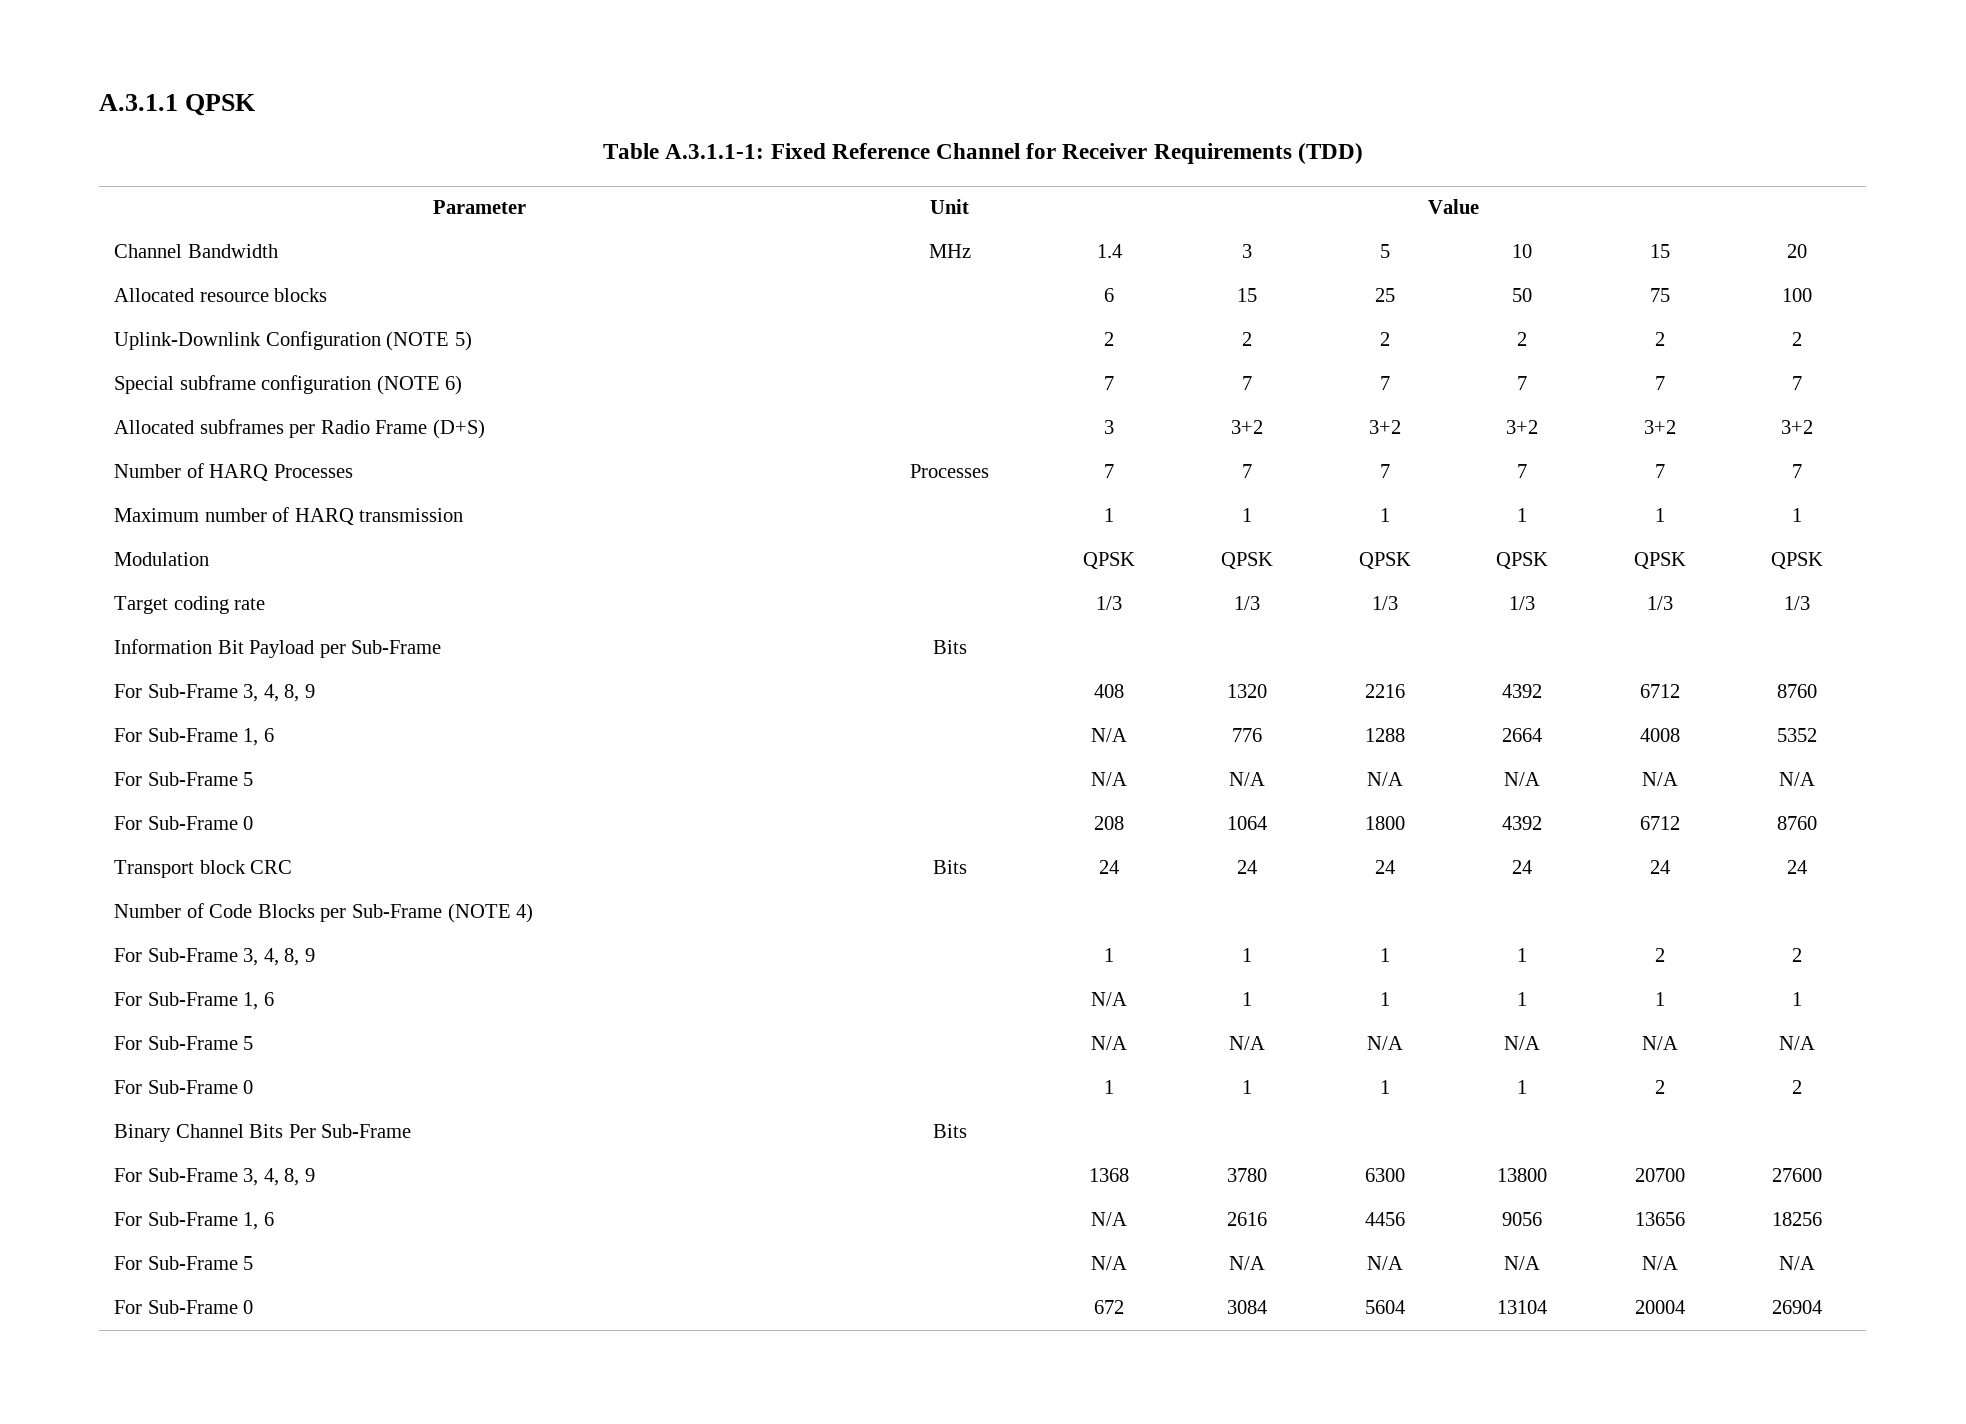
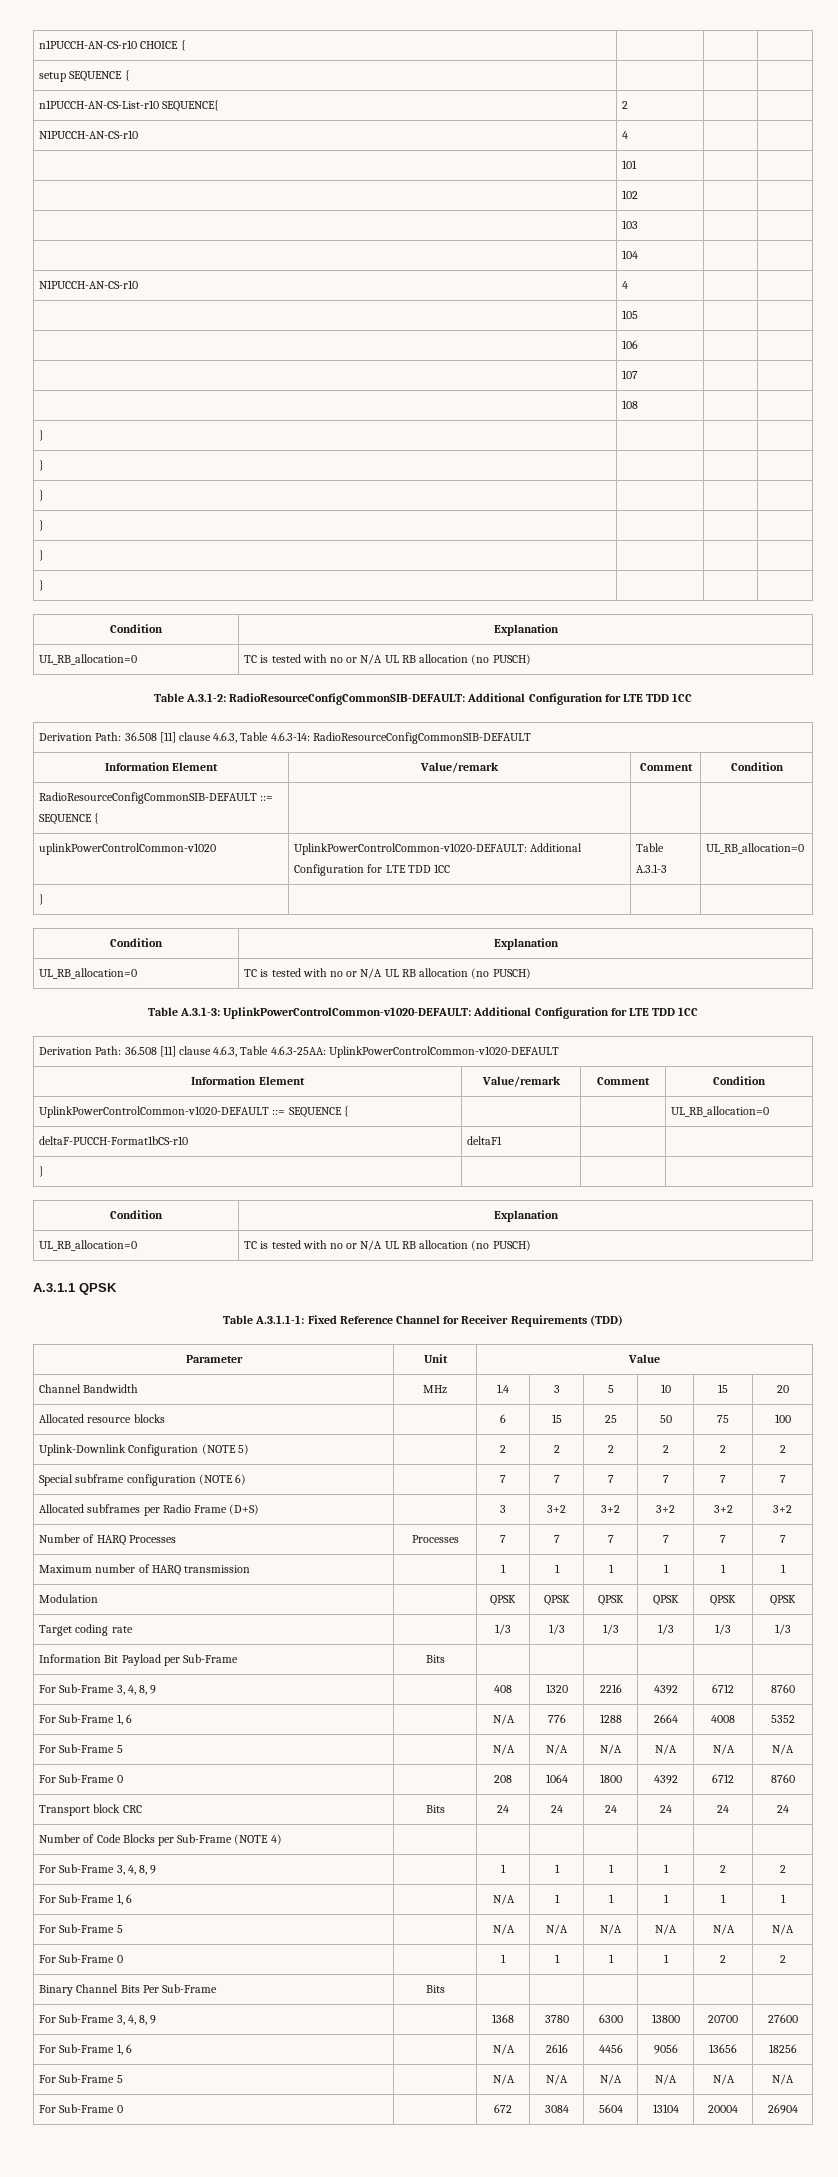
+ n1PUCCH-AN-CS-r10 CHOICE { | | |
+ setup SEQUENCE { | | |
+ n1PUCCH-AN-CS-List-r10 SEQUENCE{ | 2 | |
+ N1PUCCH-AN-CS-r10 | 4 | |
+ | 101 | |
+ | 102 | |
+ | 103 | |
+ | 104 | |
+ N1PUCCH-AN-CS-r10 | 4 | |
+ | 105 | |
+ | 106 | |
+ | 107 | |
+ | 108 | |
+ } | | |
+ } | | |
+ } | | |
+ } | | |
+ } | | |
+ } | | |
+ Condition | Explanation
+ UL_RB_allocation=0 | TC is tested with no or N/A UL RB allocation (no PUSCH)
+ Table A.3.1-2: RadioResourceConfigCommonSIB-DEFAULT: Additional Configuration for LTE TDD 1CC
+ Derivation Path: 36.508 [11] clause 4.6.3, Table 4.6.3-14: RadioResourceConfigCommonSIB-DEFAULT
+ Information Element | Value/remark | Comment | Condition
+ RadioResourceConfigCommonSIB-DEFAULT ::= SEQUENCE { | | |
+ uplinkPowerControlCommon-v1020 | UplinkPowerControlCommon-v1020-DEFAULT: Additional Configuration for LTE TDD 1CC | Table A.3.1-3 | UL_RB_allocation=0
+ } | | |
+ Condition | Explanation
+ UL_RB_allocation=0 | TC is tested with no or N/A UL RB allocation (no PUSCH)
+ Table A.3.1-3: UplinkPowerControlCommon-v1020-DEFAULT: Additional Configuration for LTE TDD 1CC
+ Derivation Path: 36.508 [11] clause 4.6.3, Table 4.6.3-25AA: UplinkPowerControlCommon-v1020-DEFAULT
+ Information Element | Value/remark | Comment | Condition
+ UplinkPowerControlCommon-v1020-DEFAULT ::= SEQUENCE { | | | UL_RB_allocation=0
+ deltaF-PUCCH-Format1bCS-r10 | deltaF1 | |
+ } | | |
+ Condition | Explanation
+ UL_RB_allocation=0 | TC is tested with no or N/A UL RB allocation (no PUSCH)

